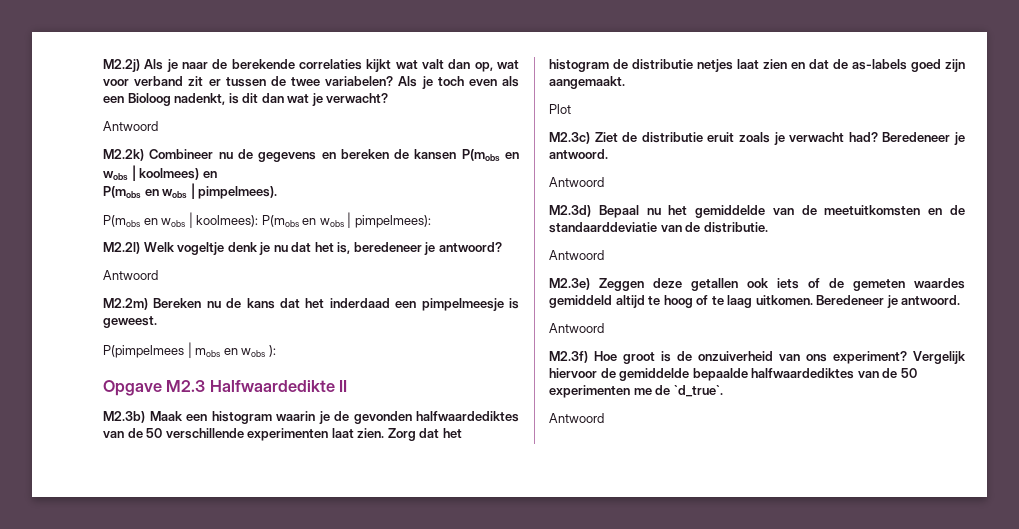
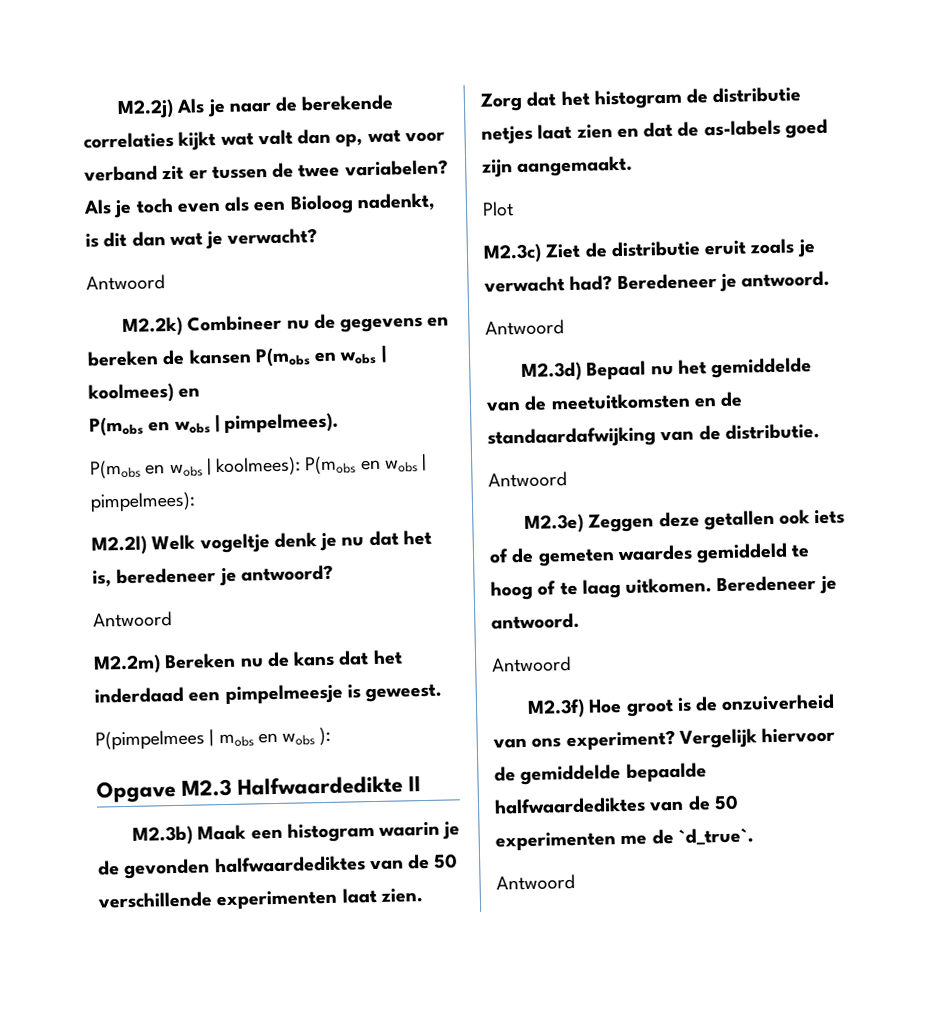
- M2.3d) Bepaal nu het gemiddelde van de meetuitkomsten en de standaarddeviatie van de distributie.
+ M2.3d) Bepaal nu het gemiddelde van de meetuitkomsten en de standaardafwijking van de distributie.
- M2.3e) Zeggen deze getallen ook iets of de gemeten waardes gemiddeld altijd te hoog of te laag uitkomen.
+ M2.3e) Zeggen deze getallen ook iets of de gemeten waardes gemiddeld te hoog of te laag uitkomen.

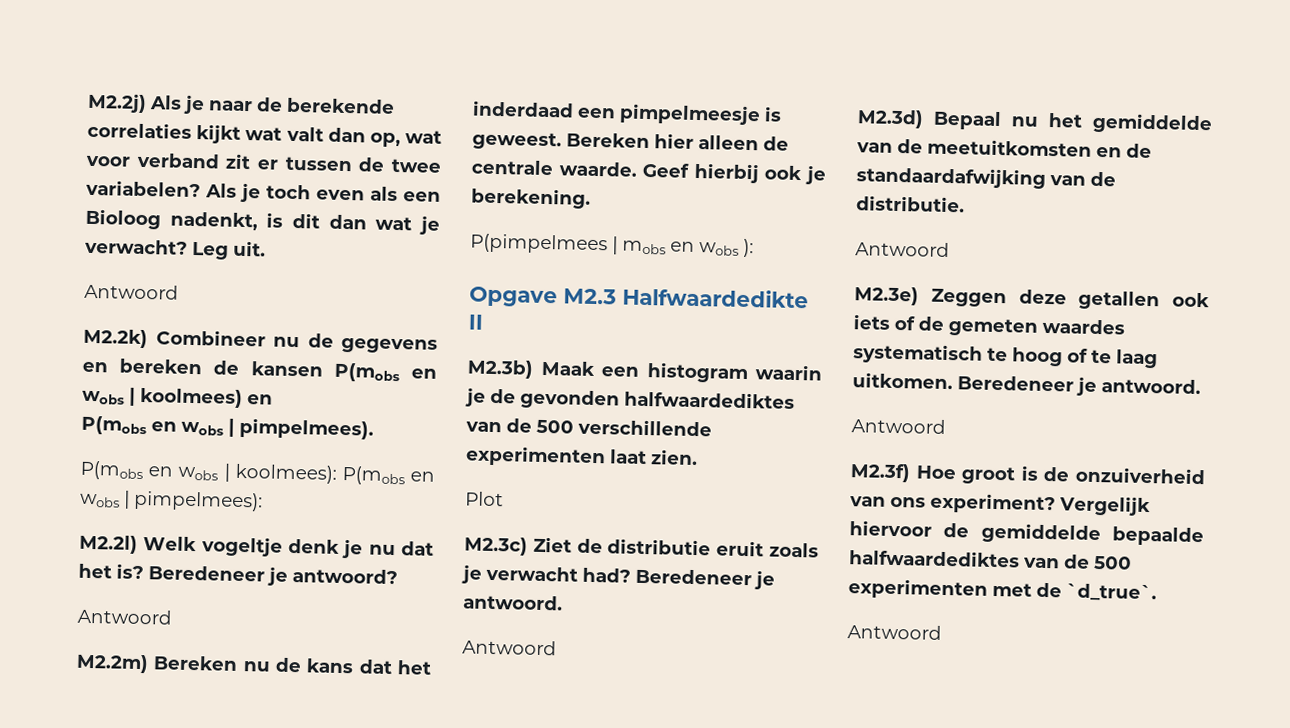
+ Leg uit.
- M2.2l) Welk vogeltje denk je nu dat het is, beredeneer je antwoord?
+ M2.2l) Welk vogeltje denk je nu dat het is? Beredeneer je antwoord?
+ Bereken hier alleen de centrale waarde. Geef hierbij ook je berekening.
- M2.3b) Maak een histogram waarin je de gevonden halfwaardediktes van de 50 verschillende experimenten laat zien. Zorg dat het histogram de distributie netjes laat zien en dat de as-labels goed zijn aangemaakt.
+ M2.3b) Maak een histogram waarin je de gevonden halfwaardediktes van de 500 verschillende experimenten laat zien.
- M2.3e) Zeggen deze getallen ook iets of de gemeten waardes gemiddeld te hoog of te laag uitkomen.
+ M2.3e) Zeggen deze getallen ook iets of de gemeten waardes systematisch te hoog of te laag uitkomen.
- Vergelijk hiervoor de gemiddelde bepaalde halfwaardediktes van de 50 experimenten me de `d_true`.
+ Vergelijk hiervoor de gemiddelde bepaalde halfwaardediktes van de 500 experimenten met de `d_true`.

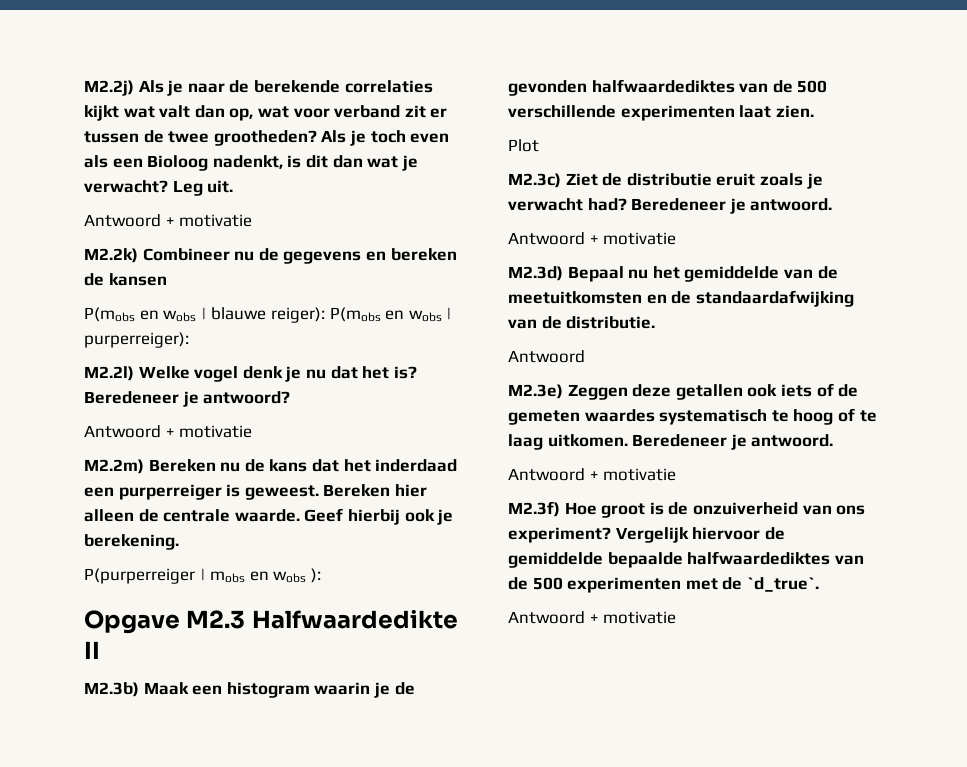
- M2.2j) Als je naar de berekende correlaties kijkt wat valt dan op, wat voor verband zit er tussen de twee variabelen?
+ M2.2j) Als je naar de berekende correlaties kijkt wat valt dan op, wat voor verband zit er tussen de twee grootheden?
  Leg uit.
- Antwoord
+ Antwoord + motivatie
- M2.2k) Combineer nu de gegevens en bereken de kansen P(mobs en wobs | koolmees) en
- P(mobs en wobs | pimpelmees).
- P(mobs en wobs | koolmees): P(mobs en wobs | pimpelmees):
+ M2.2k) Combineer nu de gegevens en bereken de kansen
+ P(mobs en wobs | blauwe reiger): P(mobs en wobs | purperreiger):
- M2.2l) Welk vogeltje denk je nu dat het is?
+ M2.2l) Welke vogel denk je nu dat het is?
  Beredeneer je antwoord?
- Antwoord
+ Antwoord + motivatie
- M2.2m) Bereken nu de kans dat het inderdaad een pimpelmeesje is geweest.
+ M2.2m) Bereken nu de kans dat het inderdaad een purperreiger is geweest.
- P(pimpelmees | mobs en wobs ):
+ P(purperreiger | mobs en wobs ):
  M2.3c) Ziet de distributie eruit zoals je verwacht had? Beredeneer je antwoord.
- Antwoord
+ Antwoord + motivatie
  M2.3e) Zeggen deze getallen ook iets of de gemeten waardes systematisch te hoog of te laag uitkomen. Beredeneer je antwoord.
- Antwoord
+ Antwoord + motivatie
  Vergelijk hiervoor de gemiddelde bepaalde halfwaardediktes van de 500 experimenten met de `d_true`.
- Antwoord
+ Antwoord + motivatie

